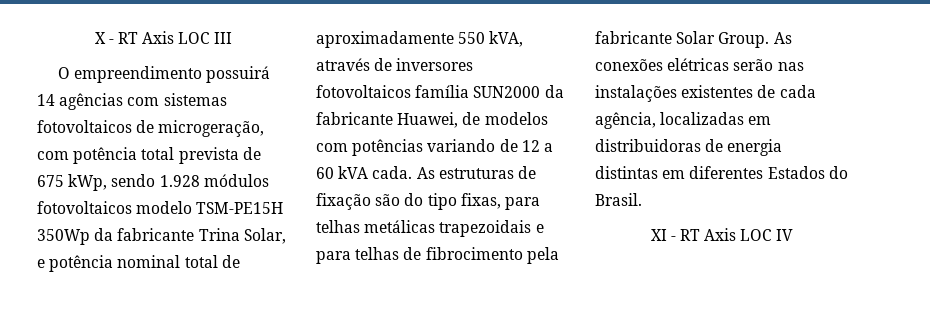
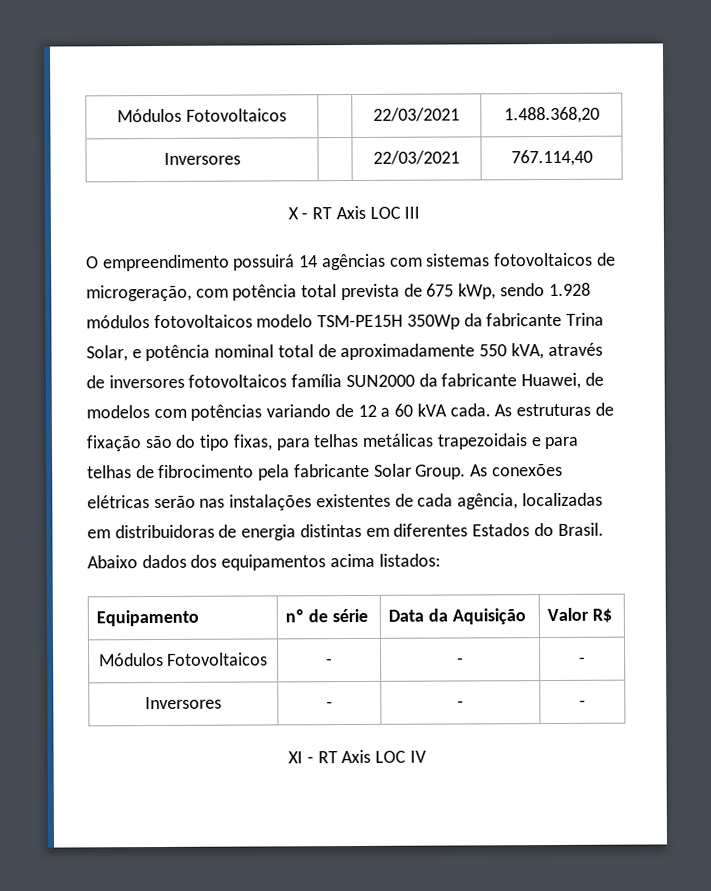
+ Módulos Fotovoltaicos | | 22/03/2021 | 1.488.368,20
+ Inversores | | 22/03/2021 | 767.114,40
+ Abaixo dados dos equipamentos acima listados:
+ Equipamento | nº de série | Data da Aquisição | Valor R$
+ Módulos Fotovoltaicos | - | - | -
+ Inversores | - | - | -

